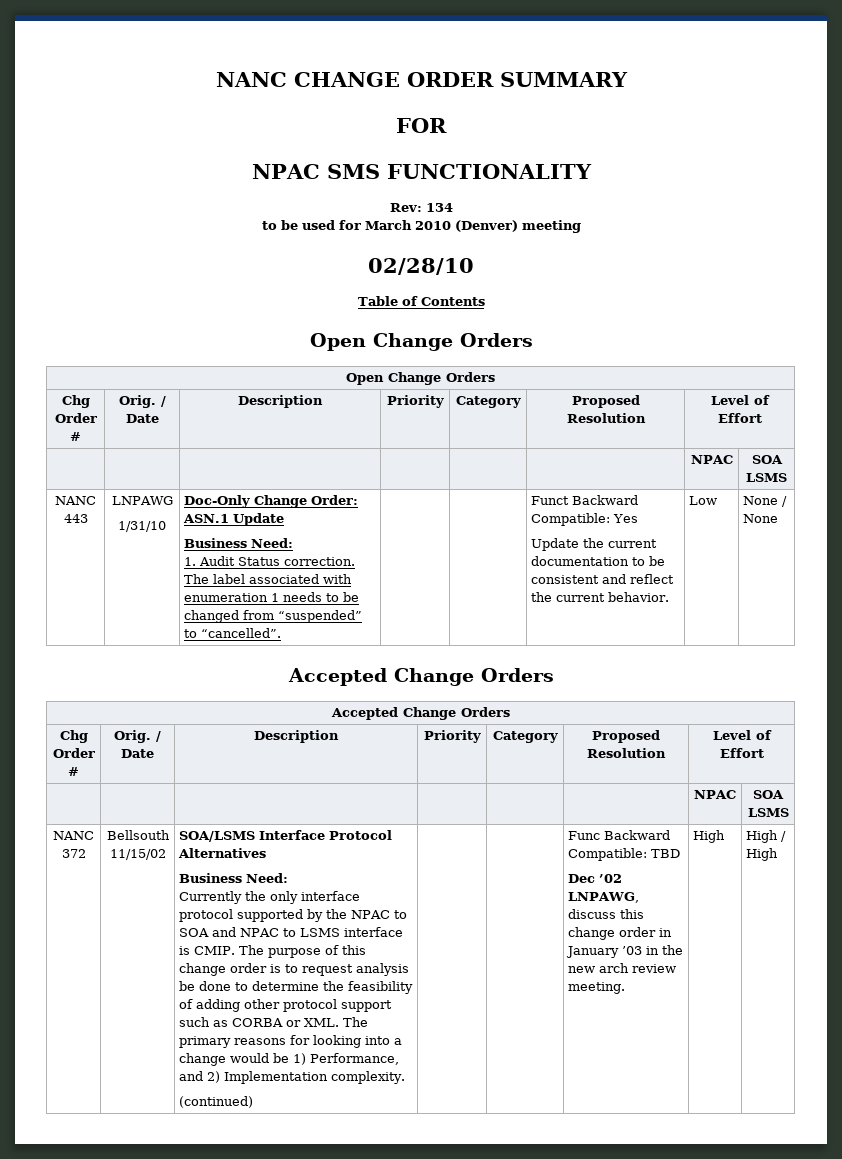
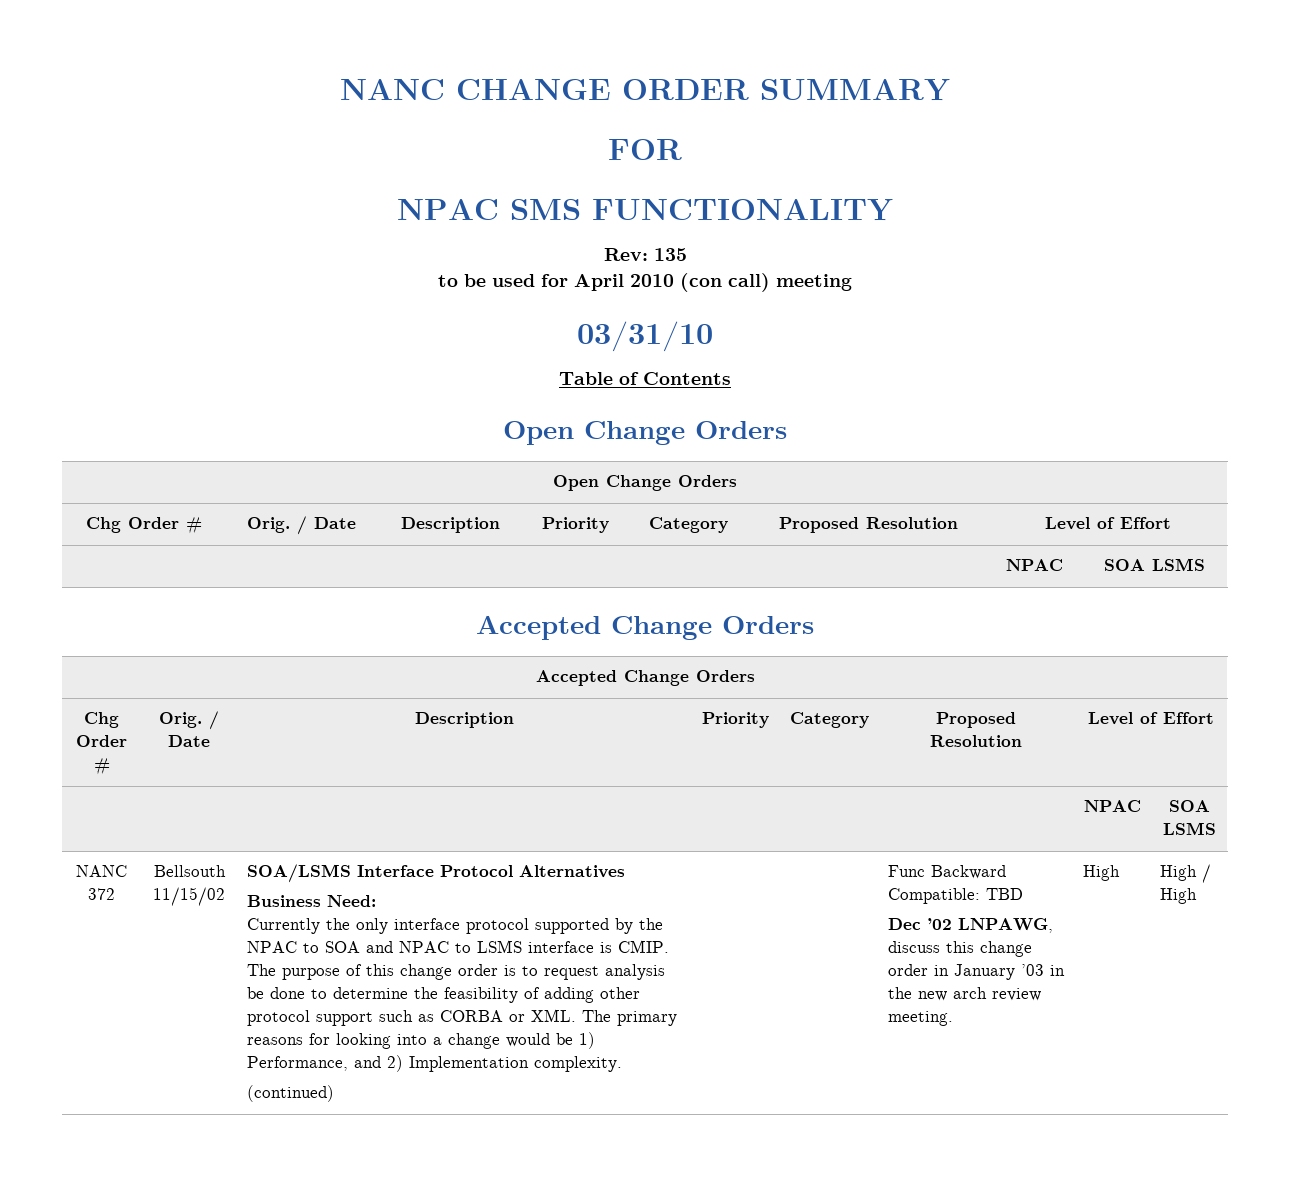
- Rev: 134
+ Rev: 135
- to be used for March 2010 (Denver) meeting
+ to be used for April 2010 (con call) meeting
- 02/28/10
+ 03/31/10
- NANC 443 | LNPAWG
- 1/31/10 | Doc-Only Change Order: ASN.1 Update
- Business Need:
- 1. Audit Status correction. The label associated with enumeration 1 needs to be changed from “suspended” to “cancelled”. | | | Funct Backward Compatible: Yes
- Update the current documentation to be consistent and reflect the current behavior. | Low | None / None

